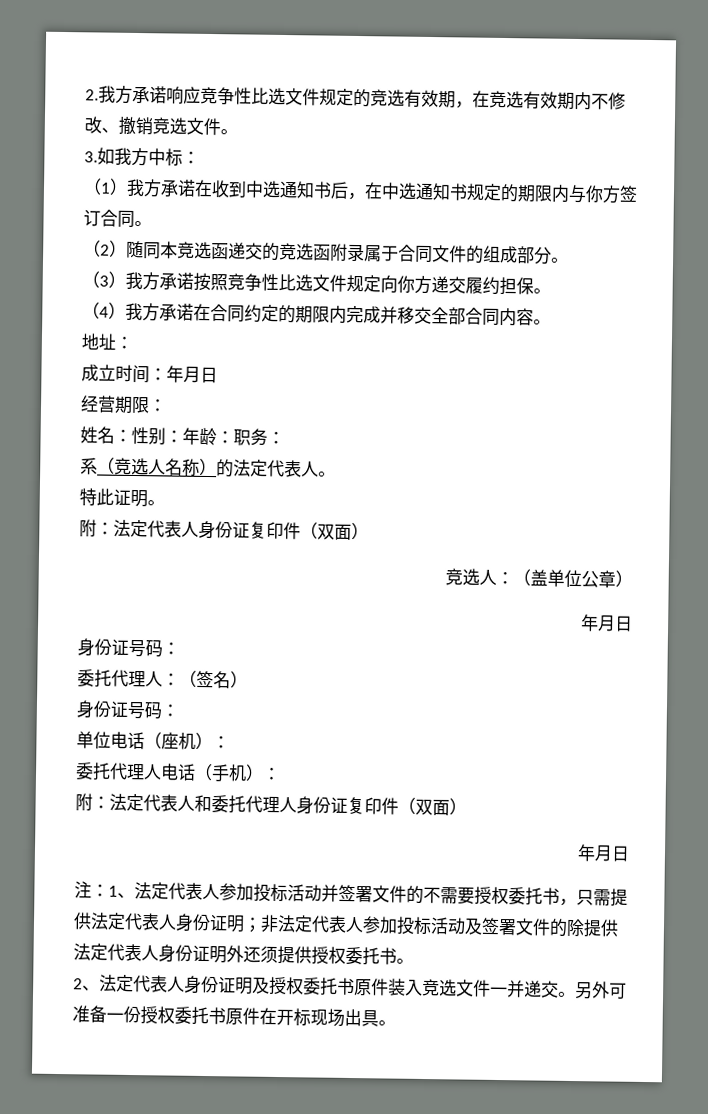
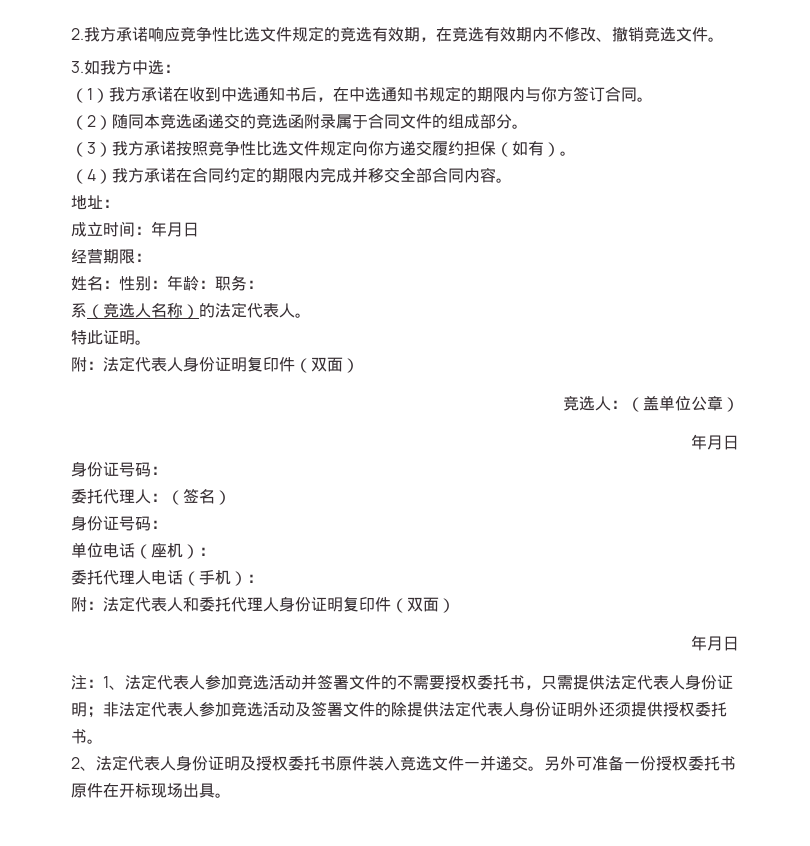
- 3.如我方中标：
+ 3.如我方中选：
- （3）我方承诺按照竞争性比选文件规定向你方递交履约担保。
+ （3）我方承诺按照竞争性比选文件规定向你方递交履约担保（如有）。
- 附：法定代表人身份证复印件（双面）
+ 附：法定代表人身份证明复印件（双面）
- 附：法定代表人和委托代理人身份证复印件（双面）
+ 附：法定代表人和委托代理人身份证明复印件（双面）
- 注：1、法定代表人参加投标活动并签署文件的不需要授权委托书，只需提供法定代表人身份证明；非法定代表人参加投标活动及签署文件的除提供法定代表人身份证明外还须提供授权委托书。
+ 注：1、法定代表人参加竞选活动并签署文件的不需要授权委托书，只需提供法定代表人身份证明；非法定代表人参加竞选活动及签署文件的除提供法定代表人身份证明外还须提供授权委托书。

